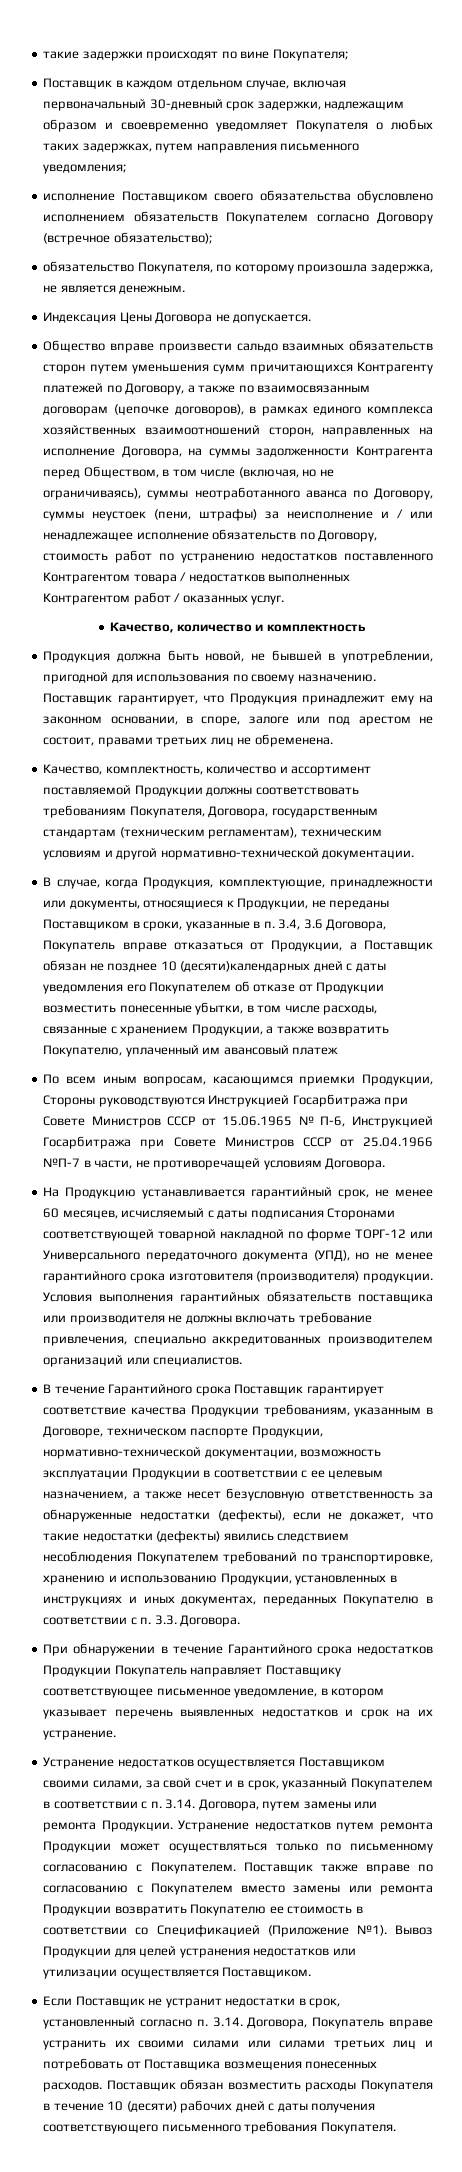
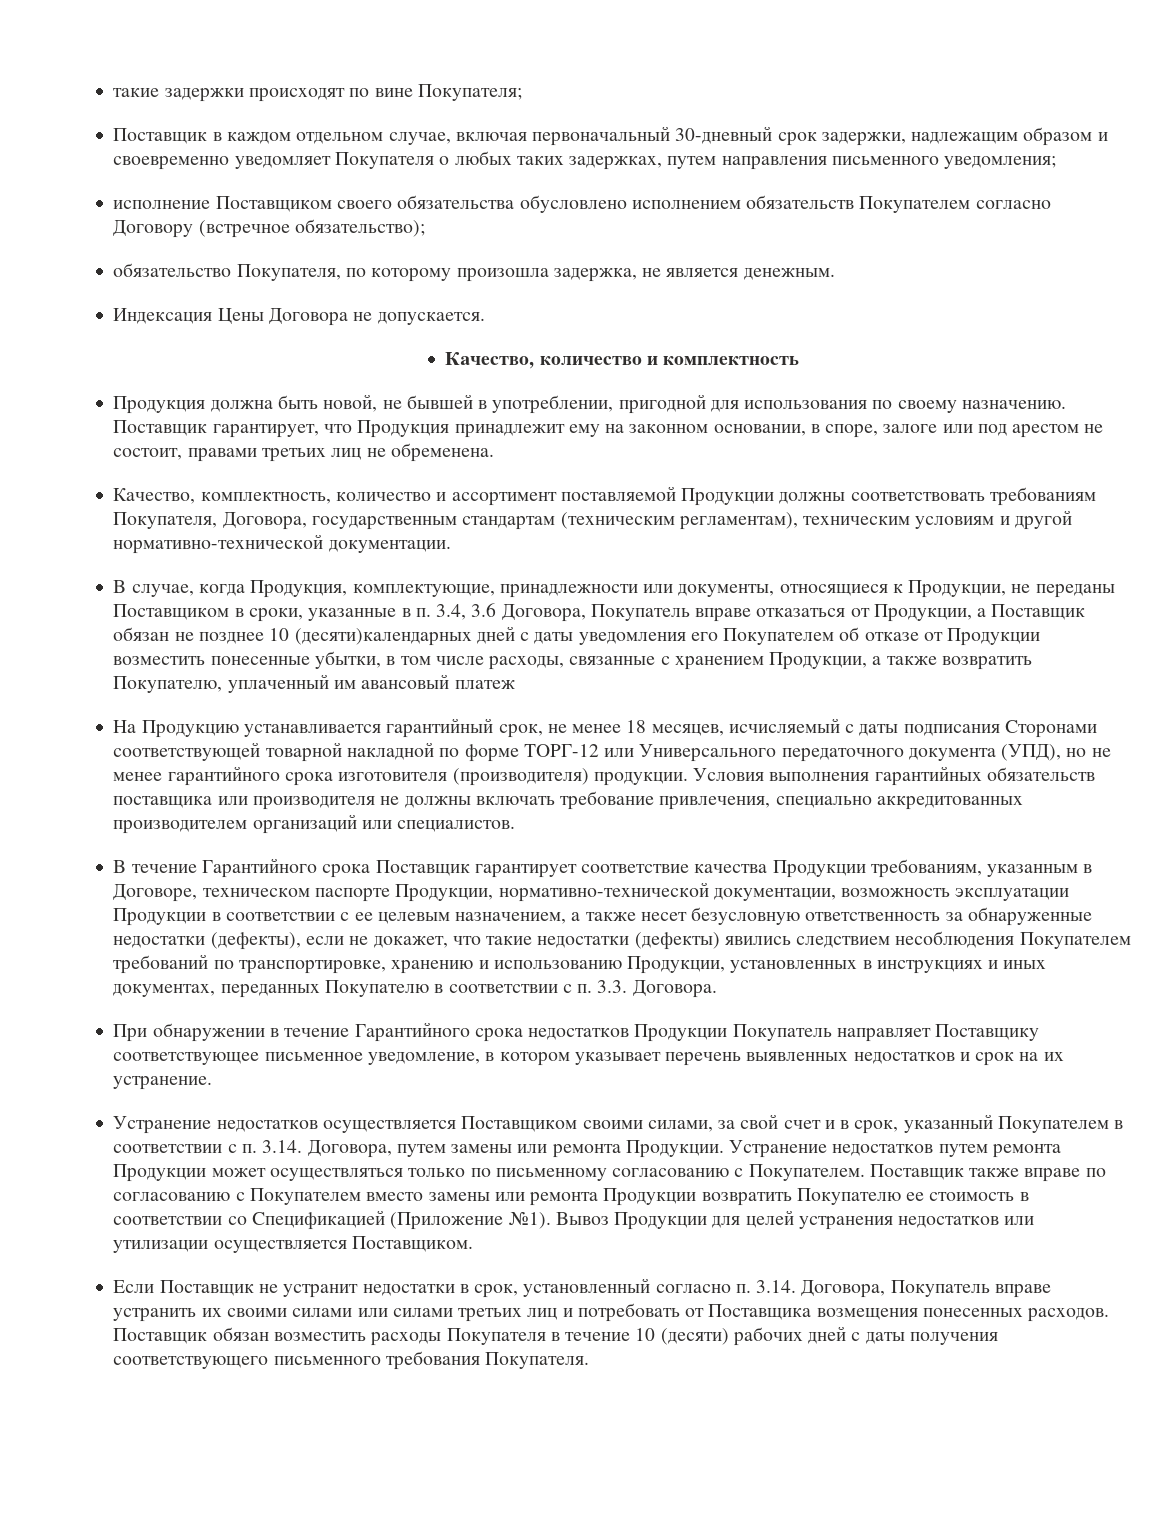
- Общество вправе произвести сальдо взаимных обязательств сторон путем уменьшения сумм причитающихся Контрагенту платежей по Договору, а также по взаимосвязанным договорам (цепочке договоров), в рамках единого комплекса хозяйственных взаимоотношений сторон, направленных на исполнение Договора, на суммы задолженности Контрагента перед Обществом, в том числе (включая, но не ограничиваясь), суммы неотработанного аванса по Договору, суммы неустоек (пени, штрафы) за неисполнение и / или ненадлежащее исполнение обязательств по Договору, стоимость работ по устранению недостатков поставленного Контрагентом товара / недостатков выполненных Контрагентом работ / оказанных услуг.
- По всем иным вопросам, касающимся приемки Продукции, Стороны руководствуются Инструкцией Госарбитража при Совете Министров СССР от 15.06.1965 № П-6, Инструкцией Госарбитража при Совете Министров СССР от 25.04.1966 №П-7 в части, не противоречащей условиям Договора.
- На Продукцию устанавливается гарантийный срок, не менее 60 месяцев, исчисляемый с даты подписания Сторонами соответствующей товарной накладной по форме ТОРГ-12 или Универсального передаточного документа (УПД), но не менее гарантийного срока изготовителя (производителя) продукции.
+ На Продукцию устанавливается гарантийный срок, не менее 18 месяцев, исчисляемый с даты подписания Сторонами соответствующей товарной накладной по форме ТОРГ-12 или Универсального передаточного документа (УПД), но не менее гарантийного срока изготовителя (производителя) продукции.

